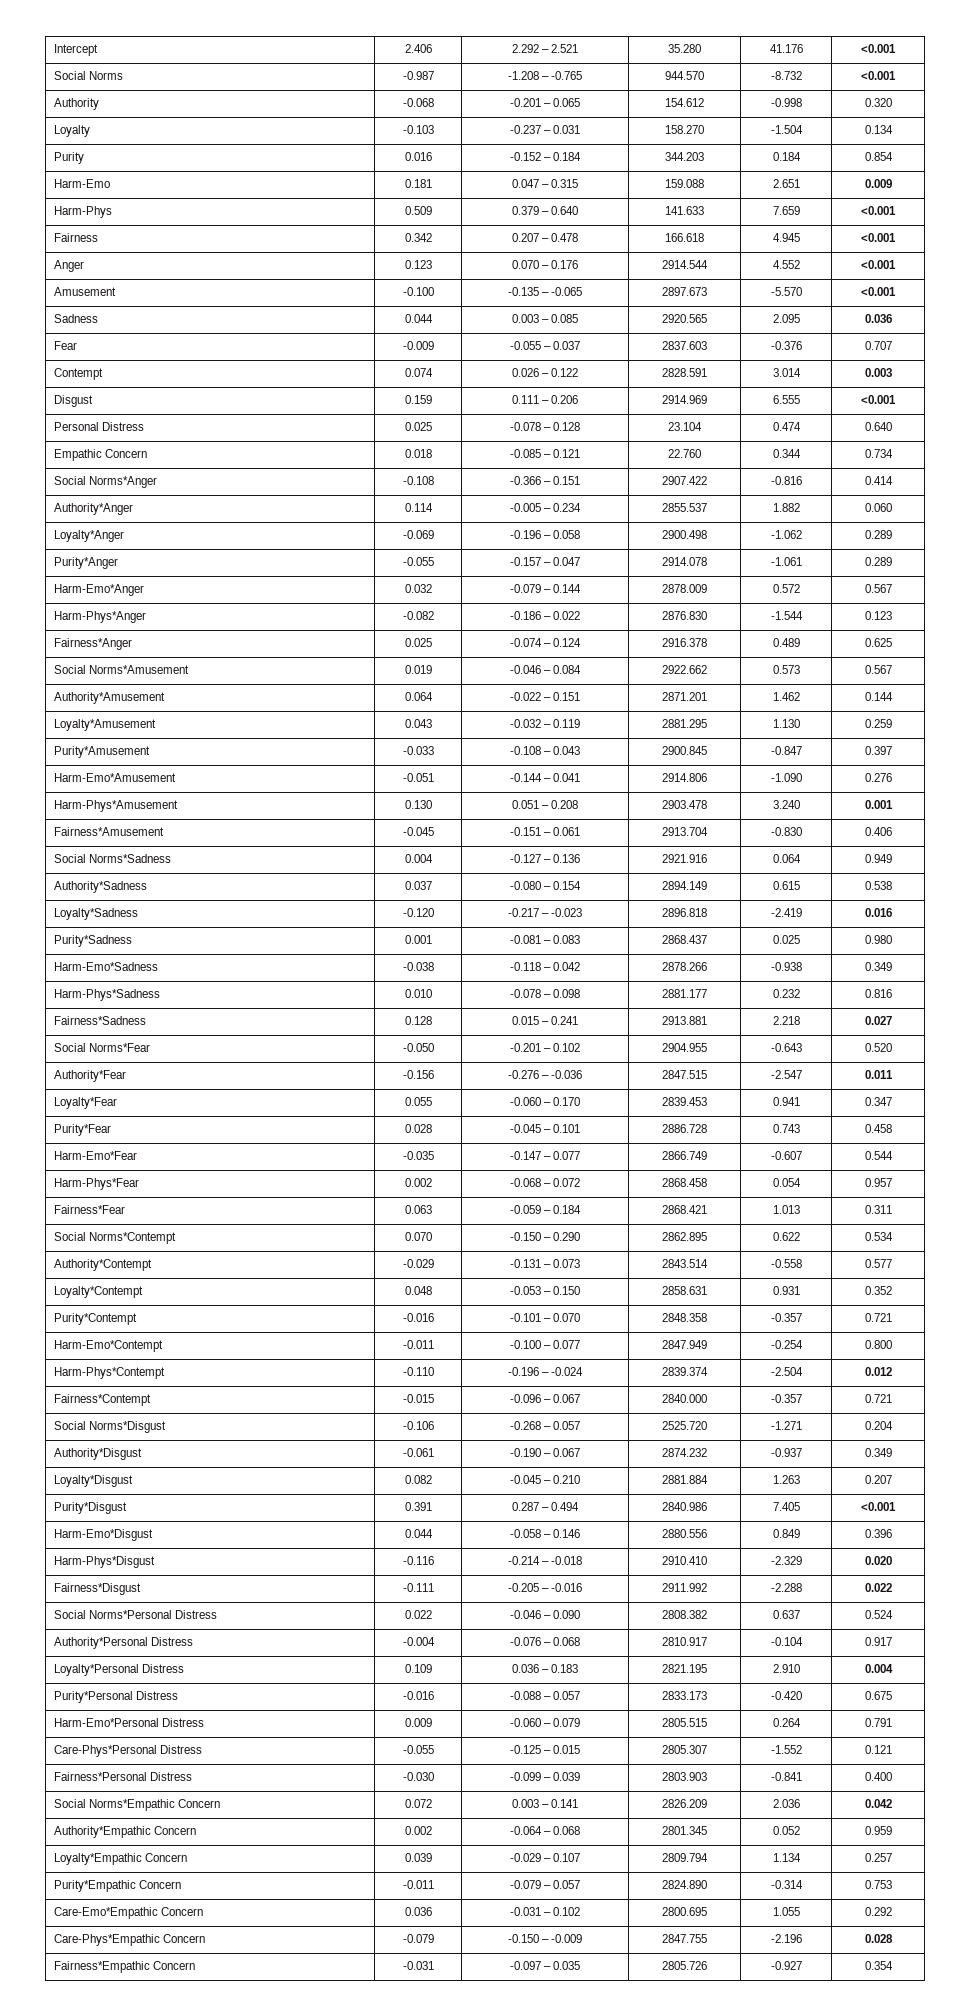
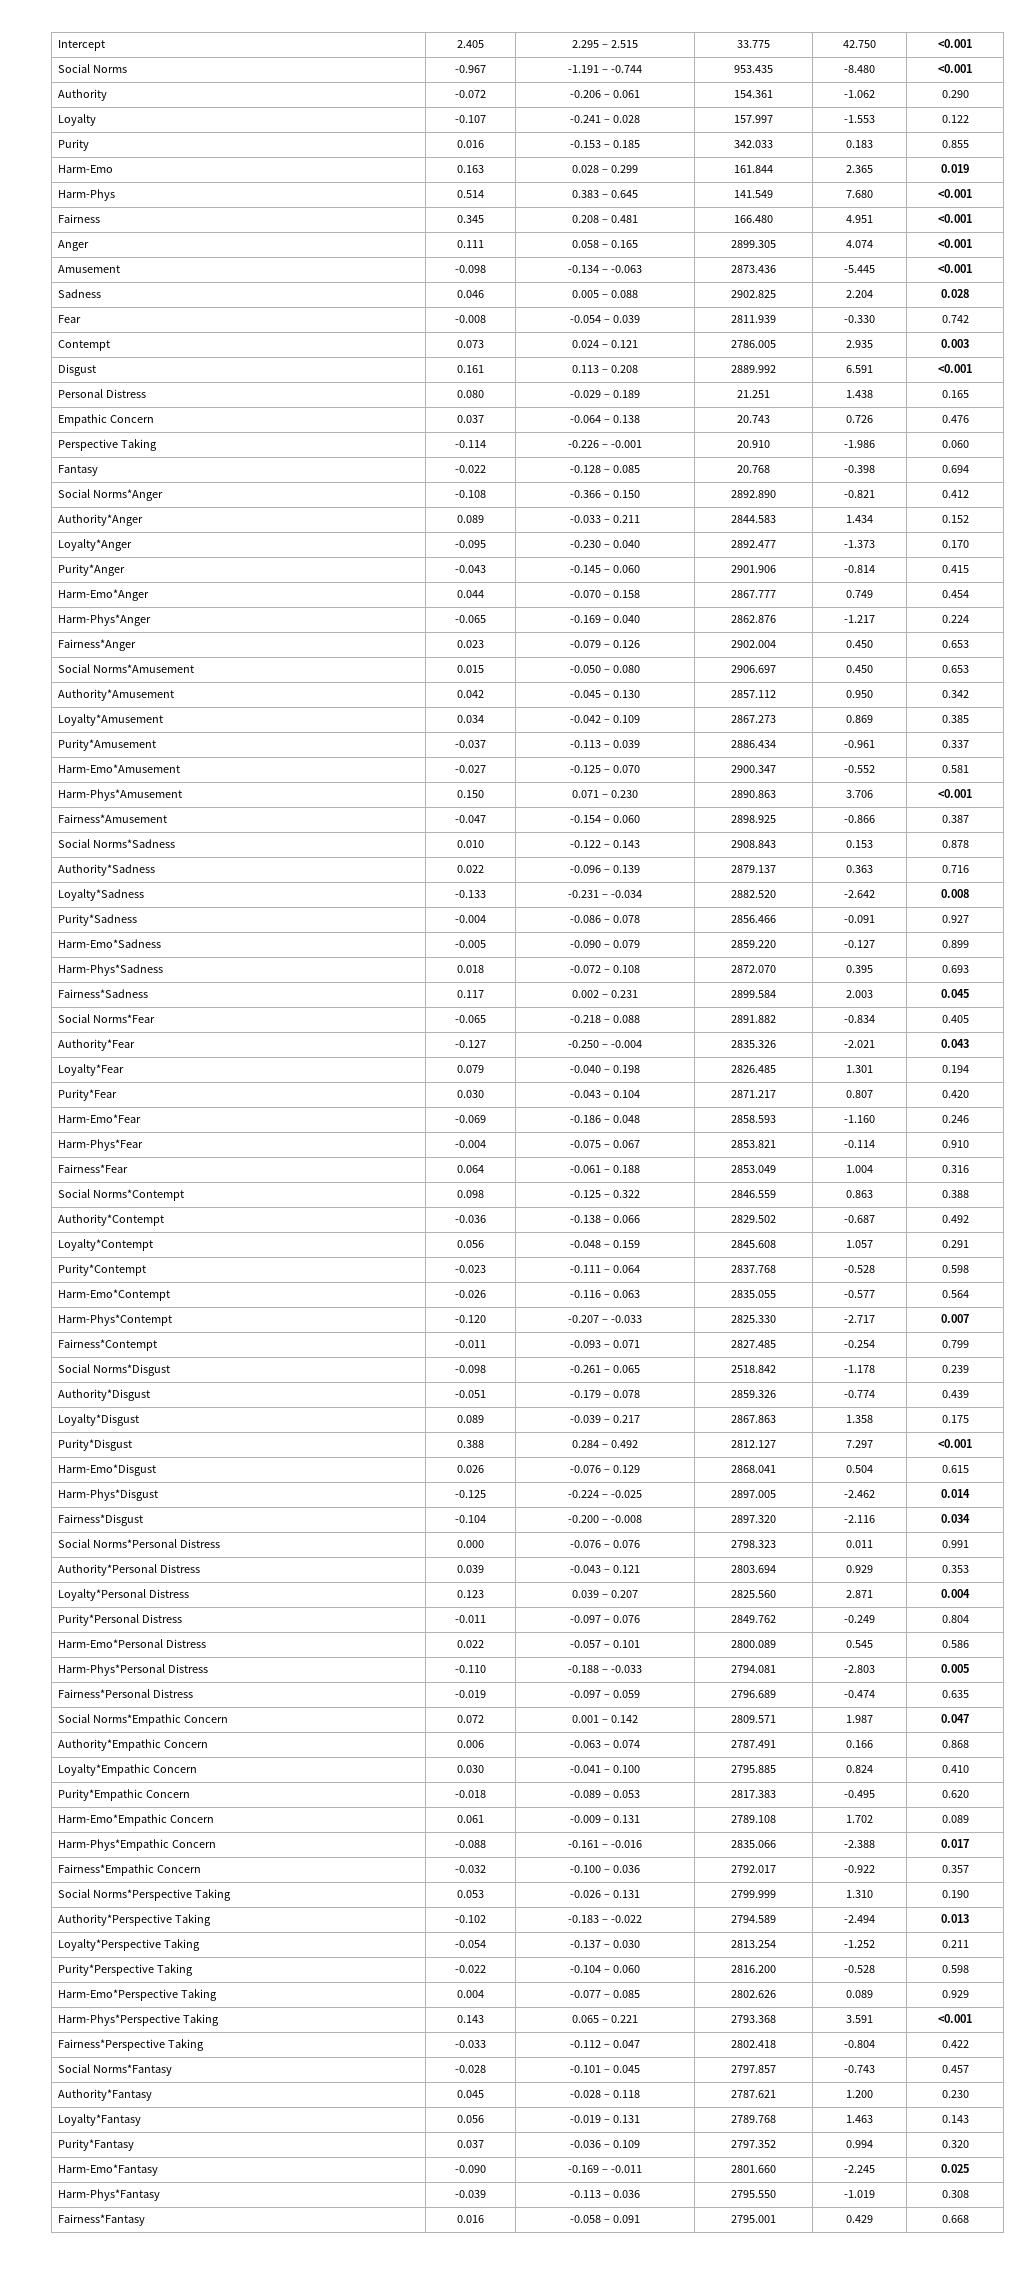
- Intercept | 2.406 | 2.292 – 2.521 | 35.280 | 41.176 | <0.001
- Social Norms | -0.987 | -1.208 – -0.765 | 944.570 | -8.732 | <0.001
- Authority | -0.068 | -0.201 – 0.065 | 154.612 | -0.998 | 0.320
- Loyalty | -0.103 | -0.237 – 0.031 | 158.270 | -1.504 | 0.134
- Purity | 0.016 | -0.152 – 0.184 | 344.203 | 0.184 | 0.854
- Harm-Emo | 0.181 | 0.047 – 0.315 | 159.088 | 2.651 | 0.009
- Harm-Phys | 0.509 | 0.379 – 0.640 | 141.633 | 7.659 | <0.001
- Fairness | 0.342 | 0.207 – 0.478 | 166.618 | 4.945 | <0.001
- Anger | 0.123 | 0.070 – 0.176 | 2914.544 | 4.552 | <0.001
- Amusement | -0.100 | -0.135 – -0.065 | 2897.673 | -5.570 | <0.001
- Sadness | 0.044 | 0.003 – 0.085 | 2920.565 | 2.095 | 0.036
- Fear | -0.009 | -0.055 – 0.037 | 2837.603 | -0.376 | 0.707
- Contempt | 0.074 | 0.026 – 0.122 | 2828.591 | 3.014 | 0.003
- Disgust | 0.159 | 0.111 – 0.206 | 2914.969 | 6.555 | <0.001
- Personal Distress | 0.025 | -0.078 – 0.128 | 23.104 | 0.474 | 0.640
- Empathic Concern | 0.018 | -0.085 – 0.121 | 22.760 | 0.344 | 0.734
+ Intercept | 2.405 | 2.295 – 2.515 | 33.775 | 42.750 | <0.001
+ Social Norms | -0.967 | -1.191 – -0.744 | 953.435 | -8.480 | <0.001
+ Authority | -0.072 | -0.206 – 0.061 | 154.361 | -1.062 | 0.290
+ Loyalty | -0.107 | -0.241 – 0.028 | 157.997 | -1.553 | 0.122
+ Purity | 0.016 | -0.153 – 0.185 | 342.033 | 0.183 | 0.855
+ Harm-Emo | 0.163 | 0.028 – 0.299 | 161.844 | 2.365 | 0.019
+ Harm-Phys | 0.514 | 0.383 – 0.645 | 141.549 | 7.680 | <0.001
+ Fairness | 0.345 | 0.208 – 0.481 | 166.480 | 4.951 | <0.001
+ Anger | 0.111 | 0.058 – 0.165 | 2899.305 | 4.074 | <0.001
+ Amusement | -0.098 | -0.134 – -0.063 | 2873.436 | -5.445 | <0.001
+ Sadness | 0.046 | 0.005 – 0.088 | 2902.825 | 2.204 | 0.028
+ Fear | -0.008 | -0.054 – 0.039 | 2811.939 | -0.330 | 0.742
+ Contempt | 0.073 | 0.024 – 0.121 | 2786.005 | 2.935 | 0.003
+ Disgust | 0.161 | 0.113 – 0.208 | 2889.992 | 6.591 | <0.001
+ Personal Distress | 0.080 | -0.029 – 0.189 | 21.251 | 1.438 | 0.165
+ Empathic Concern | 0.037 | -0.064 – 0.138 | 20.743 | 0.726 | 0.476
+ Perspective Taking | -0.114 | -0.226 – -0.001 | 20.910 | -1.986 | 0.060
+ Fantasy | -0.022 | -0.128 – 0.085 | 20.768 | -0.398 | 0.694
- Social Norms*Anger | -0.108 | -0.366 – 0.151 | 2907.422 | -0.816 | 0.414
- Authority*Anger | 0.114 | -0.005 – 0.234 | 2855.537 | 1.882 | 0.060
- Loyalty*Anger | -0.069 | -0.196 – 0.058 | 2900.498 | -1.062 | 0.289
- Purity*Anger | -0.055 | -0.157 – 0.047 | 2914.078 | -1.061 | 0.289
- Harm-Emo*Anger | 0.032 | -0.079 – 0.144 | 2878.009 | 0.572 | 0.567
- Harm-Phys*Anger | -0.082 | -0.186 – 0.022 | 2876.830 | -1.544 | 0.123
- Fairness*Anger | 0.025 | -0.074 – 0.124 | 2916.378 | 0.489 | 0.625
- Social Norms*Amusement | 0.019 | -0.046 – 0.084 | 2922.662 | 0.573 | 0.567
- Authority*Amusement | 0.064 | -0.022 – 0.151 | 2871.201 | 1.462 | 0.144
- Loyalty*Amusement | 0.043 | -0.032 – 0.119 | 2881.295 | 1.130 | 0.259
- Purity*Amusement | -0.033 | -0.108 – 0.043 | 2900.845 | -0.847 | 0.397
- Harm-Emo*Amusement | -0.051 | -0.144 – 0.041 | 2914.806 | -1.090 | 0.276
- Harm-Phys*Amusement | 0.130 | 0.051 – 0.208 | 2903.478 | 3.240 | 0.001
- Fairness*Amusement | -0.045 | -0.151 – 0.061 | 2913.704 | -0.830 | 0.406
- Social Norms*Sadness | 0.004 | -0.127 – 0.136 | 2921.916 | 0.064 | 0.949
- Authority*Sadness | 0.037 | -0.080 – 0.154 | 2894.149 | 0.615 | 0.538
- Loyalty*Sadness | -0.120 | -0.217 – -0.023 | 2896.818 | -2.419 | 0.016
- Purity*Sadness | 0.001 | -0.081 – 0.083 | 2868.437 | 0.025 | 0.980
- Harm-Emo*Sadness | -0.038 | -0.118 – 0.042 | 2878.266 | -0.938 | 0.349
- Harm-Phys*Sadness | 0.010 | -0.078 – 0.098 | 2881.177 | 0.232 | 0.816
- Fairness*Sadness | 0.128 | 0.015 – 0.241 | 2913.881 | 2.218 | 0.027
- Social Norms*Fear | -0.050 | -0.201 – 0.102 | 2904.955 | -0.643 | 0.520
- Authority*Fear | -0.156 | -0.276 – -0.036 | 2847.515 | -2.547 | 0.011
- Loyalty*Fear | 0.055 | -0.060 – 0.170 | 2839.453 | 0.941 | 0.347
- Purity*Fear | 0.028 | -0.045 – 0.101 | 2886.728 | 0.743 | 0.458
- Harm-Emo*Fear | -0.035 | -0.147 – 0.077 | 2866.749 | -0.607 | 0.544
- Harm-Phys*Fear | 0.002 | -0.068 – 0.072 | 2868.458 | 0.054 | 0.957
- Fairness*Fear | 0.063 | -0.059 – 0.184 | 2868.421 | 1.013 | 0.311
- Social Norms*Contempt | 0.070 | -0.150 – 0.290 | 2862.895 | 0.622 | 0.534
- Authority*Contempt | -0.029 | -0.131 – 0.073 | 2843.514 | -0.558 | 0.577
- Loyalty*Contempt | 0.048 | -0.053 – 0.150 | 2858.631 | 0.931 | 0.352
- Purity*Contempt | -0.016 | -0.101 – 0.070 | 2848.358 | -0.357 | 0.721
- Harm-Emo*Contempt | -0.011 | -0.100 – 0.077 | 2847.949 | -0.254 | 0.800
- Harm-Phys*Contempt | -0.110 | -0.196 – -0.024 | 2839.374 | -2.504 | 0.012
- Fairness*Contempt | -0.015 | -0.096 – 0.067 | 2840.000 | -0.357 | 0.721
- Social Norms*Disgust | -0.106 | -0.268 – 0.057 | 2525.720 | -1.271 | 0.204
- Authority*Disgust | -0.061 | -0.190 – 0.067 | 2874.232 | -0.937 | 0.349
- Loyalty*Disgust | 0.082 | -0.045 – 0.210 | 2881.884 | 1.263 | 0.207
- Purity*Disgust | 0.391 | 0.287 – 0.494 | 2840.986 | 7.405 | <0.001
- Harm-Emo*Disgust | 0.044 | -0.058 – 0.146 | 2880.556 | 0.849 | 0.396
- Harm-Phys*Disgust | -0.116 | -0.214 – -0.018 | 2910.410 | -2.329 | 0.020
- Fairness*Disgust | -0.111 | -0.205 – -0.016 | 2911.992 | -2.288 | 0.022
- Social Norms*Personal Distress | 0.022 | -0.046 – 0.090 | 2808.382 | 0.637 | 0.524
- Authority*Personal Distress | -0.004 | -0.076 – 0.068 | 2810.917 | -0.104 | 0.917
- Loyalty*Personal Distress | 0.109 | 0.036 – 0.183 | 2821.195 | 2.910 | 0.004
- Purity*Personal Distress | -0.016 | -0.088 – 0.057 | 2833.173 | -0.420 | 0.675
- Harm-Emo*Personal Distress | 0.009 | -0.060 – 0.079 | 2805.515 | 0.264 | 0.791
- Care-Phys*Personal Distress | -0.055 | -0.125 – 0.015 | 2805.307 | -1.552 | 0.121
- Fairness*Personal Distress | -0.030 | -0.099 – 0.039 | 2803.903 | -0.841 | 0.400
- Social Norms*Empathic Concern | 0.072 | 0.003 – 0.141 | 2826.209 | 2.036 | 0.042
- Authority*Empathic Concern | 0.002 | -0.064 – 0.068 | 2801.345 | 0.052 | 0.959
- Loyalty*Empathic Concern | 0.039 | -0.029 – 0.107 | 2809.794 | 1.134 | 0.257
- Purity*Empathic Concern | -0.011 | -0.079 – 0.057 | 2824.890 | -0.314 | 0.753
- Care-Emo*Empathic Concern | 0.036 | -0.031 – 0.102 | 2800.695 | 1.055 | 0.292
- Care-Phys*Empathic Concern | -0.079 | -0.150 – -0.009 | 2847.755 | -2.196 | 0.028
- Fairness*Empathic Concern | -0.031 | -0.097 – 0.035 | 2805.726 | -0.927 | 0.354
+ Social Norms*Anger | -0.108 | -0.366 – 0.150 | 2892.890 | -0.821 | 0.412
+ Authority*Anger | 0.089 | -0.033 – 0.211 | 2844.583 | 1.434 | 0.152
+ Loyalty*Anger | -0.095 | -0.230 – 0.040 | 2892.477 | -1.373 | 0.170
+ Purity*Anger | -0.043 | -0.145 – 0.060 | 2901.906 | -0.814 | 0.415
+ Harm-Emo*Anger | 0.044 | -0.070 – 0.158 | 2867.777 | 0.749 | 0.454
+ Harm-Phys*Anger | -0.065 | -0.169 – 0.040 | 2862.876 | -1.217 | 0.224
+ Fairness*Anger | 0.023 | -0.079 – 0.126 | 2902.004 | 0.450 | 0.653
+ Social Norms*Amusement | 0.015 | -0.050 – 0.080 | 2906.697 | 0.450 | 0.653
+ Authority*Amusement | 0.042 | -0.045 – 0.130 | 2857.112 | 0.950 | 0.342
+ Loyalty*Amusement | 0.034 | -0.042 – 0.109 | 2867.273 | 0.869 | 0.385
+ Purity*Amusement | -0.037 | -0.113 – 0.039 | 2886.434 | -0.961 | 0.337
+ Harm-Emo*Amusement | -0.027 | -0.125 – 0.070 | 2900.347 | -0.552 | 0.581
+ Harm-Phys*Amusement | 0.150 | 0.071 – 0.230 | 2890.863 | 3.706 | <0.001
+ Fairness*Amusement | -0.047 | -0.154 – 0.060 | 2898.925 | -0.866 | 0.387
+ Social Norms*Sadness | 0.010 | -0.122 – 0.143 | 2908.843 | 0.153 | 0.878
+ Authority*Sadness | 0.022 | -0.096 – 0.139 | 2879.137 | 0.363 | 0.716
+ Loyalty*Sadness | -0.133 | -0.231 – -0.034 | 2882.520 | -2.642 | 0.008
+ Purity*Sadness | -0.004 | -0.086 – 0.078 | 2856.466 | -0.091 | 0.927
+ Harm-Emo*Sadness | -0.005 | -0.090 – 0.079 | 2859.220 | -0.127 | 0.899
+ Harm-Phys*Sadness | 0.018 | -0.072 – 0.108 | 2872.070 | 0.395 | 0.693
+ Fairness*Sadness | 0.117 | 0.002 – 0.231 | 2899.584 | 2.003 | 0.045
+ Social Norms*Fear | -0.065 | -0.218 – 0.088 | 2891.882 | -0.834 | 0.405
+ Authority*Fear | -0.127 | -0.250 – -0.004 | 2835.326 | -2.021 | 0.043
+ Loyalty*Fear | 0.079 | -0.040 – 0.198 | 2826.485 | 1.301 | 0.194
+ Purity*Fear | 0.030 | -0.043 – 0.104 | 2871.217 | 0.807 | 0.420
+ Harm-Emo*Fear | -0.069 | -0.186 – 0.048 | 2858.593 | -1.160 | 0.246
+ Harm-Phys*Fear | -0.004 | -0.075 – 0.067 | 2853.821 | -0.114 | 0.910
+ Fairness*Fear | 0.064 | -0.061 – 0.188 | 2853.049 | 1.004 | 0.316
+ Social Norms*Contempt | 0.098 | -0.125 – 0.322 | 2846.559 | 0.863 | 0.388
+ Authority*Contempt | -0.036 | -0.138 – 0.066 | 2829.502 | -0.687 | 0.492
+ Loyalty*Contempt | 0.056 | -0.048 – 0.159 | 2845.608 | 1.057 | 0.291
+ Purity*Contempt | -0.023 | -0.111 – 0.064 | 2837.768 | -0.528 | 0.598
+ Harm-Emo*Contempt | -0.026 | -0.116 – 0.063 | 2835.055 | -0.577 | 0.564
+ Harm-Phys*Contempt | -0.120 | -0.207 – -0.033 | 2825.330 | -2.717 | 0.007
+ Fairness*Contempt | -0.011 | -0.093 – 0.071 | 2827.485 | -0.254 | 0.799
+ Social Norms*Disgust | -0.098 | -0.261 – 0.065 | 2518.842 | -1.178 | 0.239
+ Authority*Disgust | -0.051 | -0.179 – 0.078 | 2859.326 | -0.774 | 0.439
+ Loyalty*Disgust | 0.089 | -0.039 – 0.217 | 2867.863 | 1.358 | 0.175
+ Purity*Disgust | 0.388 | 0.284 – 0.492 | 2812.127 | 7.297 | <0.001
+ Harm-Emo*Disgust | 0.026 | -0.076 – 0.129 | 2868.041 | 0.504 | 0.615
+ Harm-Phys*Disgust | -0.125 | -0.224 – -0.025 | 2897.005 | -2.462 | 0.014
+ Fairness*Disgust | -0.104 | -0.200 – -0.008 | 2897.320 | -2.116 | 0.034
+ Social Norms*Personal Distress | 0.000 | -0.076 – 0.076 | 2798.323 | 0.011 | 0.991
+ Authority*Personal Distress | 0.039 | -0.043 – 0.121 | 2803.694 | 0.929 | 0.353
+ Loyalty*Personal Distress | 0.123 | 0.039 – 0.207 | 2825.560 | 2.871 | 0.004
+ Purity*Personal Distress | -0.011 | -0.097 – 0.076 | 2849.762 | -0.249 | 0.804
+ Harm-Emo*Personal Distress | 0.022 | -0.057 – 0.101 | 2800.089 | 0.545 | 0.586
+ Harm-Phys*Personal Distress | -0.110 | -0.188 – -0.033 | 2794.081 | -2.803 | 0.005
+ Fairness*Personal Distress | -0.019 | -0.097 – 0.059 | 2796.689 | -0.474 | 0.635
+ Social Norms*Empathic Concern | 0.072 | 0.001 – 0.142 | 2809.571 | 1.987 | 0.047
+ Authority*Empathic Concern | 0.006 | -0.063 – 0.074 | 2787.491 | 0.166 | 0.868
+ Loyalty*Empathic Concern | 0.030 | -0.041 – 0.100 | 2795.885 | 0.824 | 0.410
+ Purity*Empathic Concern | -0.018 | -0.089 – 0.053 | 2817.383 | -0.495 | 0.620
+ Harm-Emo*Empathic Concern | 0.061 | -0.009 – 0.131 | 2789.108 | 1.702 | 0.089
+ Harm-Phys*Empathic Concern | -0.088 | -0.161 – -0.016 | 2835.066 | -2.388 | 0.017
+ Fairness*Empathic Concern | -0.032 | -0.100 – 0.036 | 2792.017 | -0.922 | 0.357
+ Social Norms*Perspective Taking | 0.053 | -0.026 – 0.131 | 2799.999 | 1.310 | 0.190
+ Authority*Perspective Taking | -0.102 | -0.183 – -0.022 | 2794.589 | -2.494 | 0.013
+ Loyalty*Perspective Taking | -0.054 | -0.137 – 0.030 | 2813.254 | -1.252 | 0.211
+ Purity*Perspective Taking | -0.022 | -0.104 – 0.060 | 2816.200 | -0.528 | 0.598
+ Harm-Emo*Perspective Taking | 0.004 | -0.077 – 0.085 | 2802.626 | 0.089 | 0.929
+ Harm-Phys*Perspective Taking | 0.143 | 0.065 – 0.221 | 2793.368 | 3.591 | <0.001
+ Fairness*Perspective Taking | -0.033 | -0.112 – 0.047 | 2802.418 | -0.804 | 0.422
+ Social Norms*Fantasy | -0.028 | -0.101 – 0.045 | 2797.857 | -0.743 | 0.457
+ Authority*Fantasy | 0.045 | -0.028 – 0.118 | 2787.621 | 1.200 | 0.230
+ Loyalty*Fantasy | 0.056 | -0.019 – 0.131 | 2789.768 | 1.463 | 0.143
+ Purity*Fantasy | 0.037 | -0.036 – 0.109 | 2797.352 | 0.994 | 0.320
+ Harm-Emo*Fantasy | -0.090 | -0.169 – -0.011 | 2801.660 | -2.245 | 0.025
+ Harm-Phys*Fantasy | -0.039 | -0.113 – 0.036 | 2795.550 | -1.019 | 0.308
+ Fairness*Fantasy | 0.016 | -0.058 – 0.091 | 2795.001 | 0.429 | 0.668

